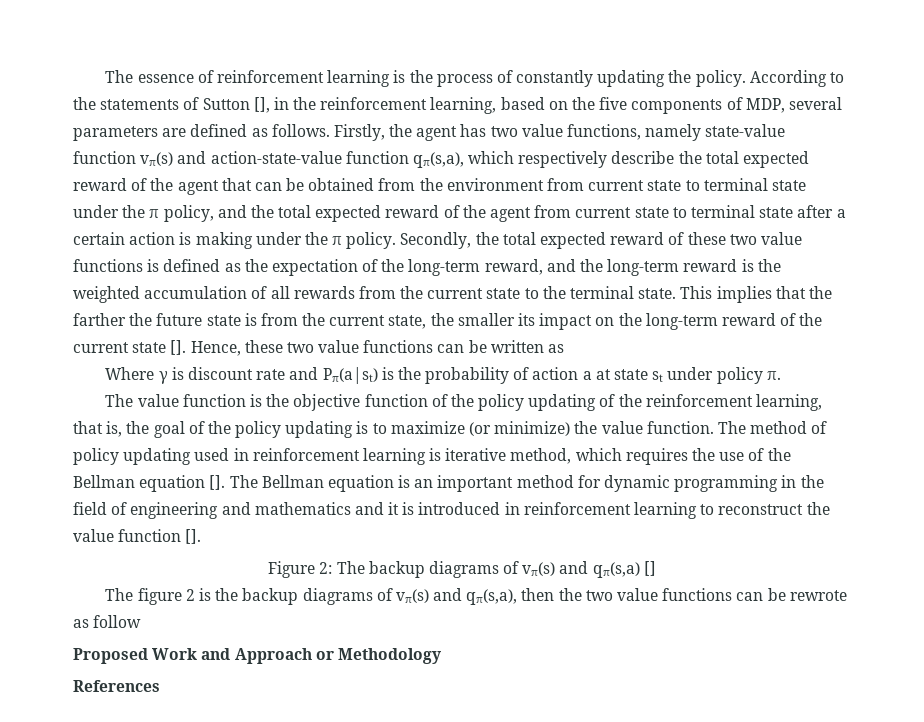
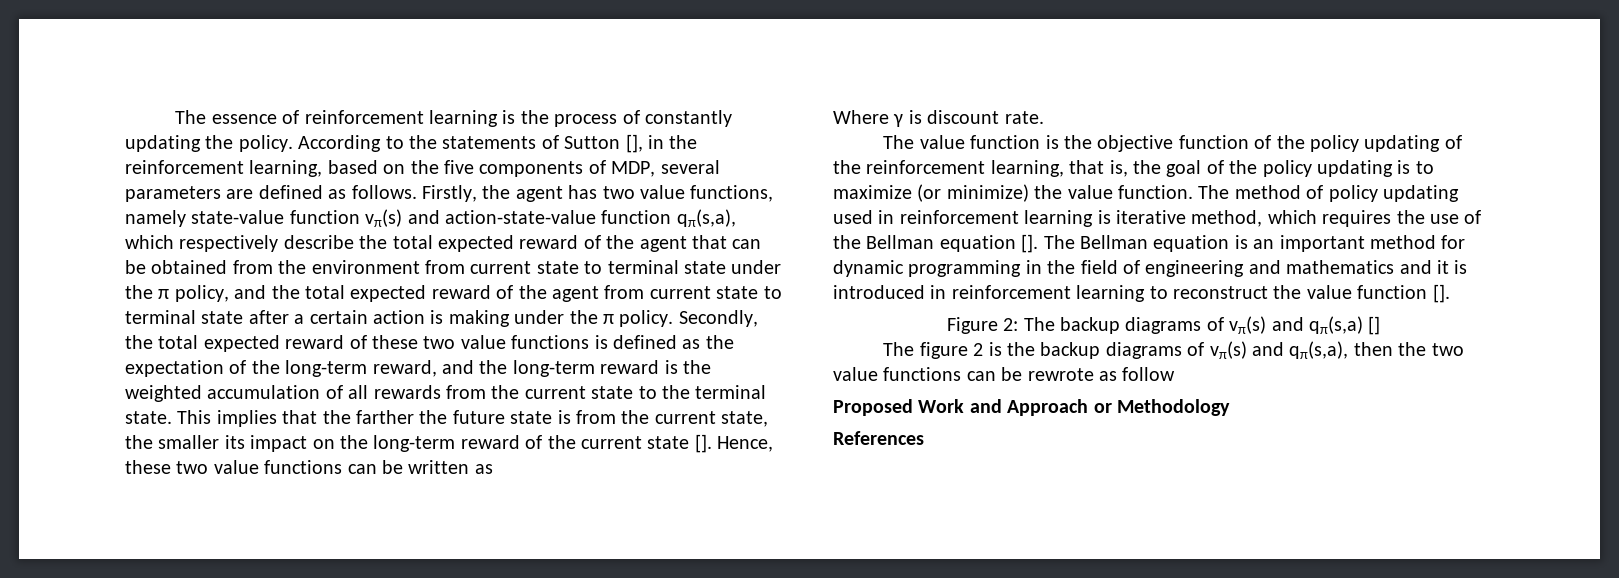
- Where γ is discount rate and Pπ(a|st) is the probability of action a at state st under policy π.
+ Where γ is discount rate.

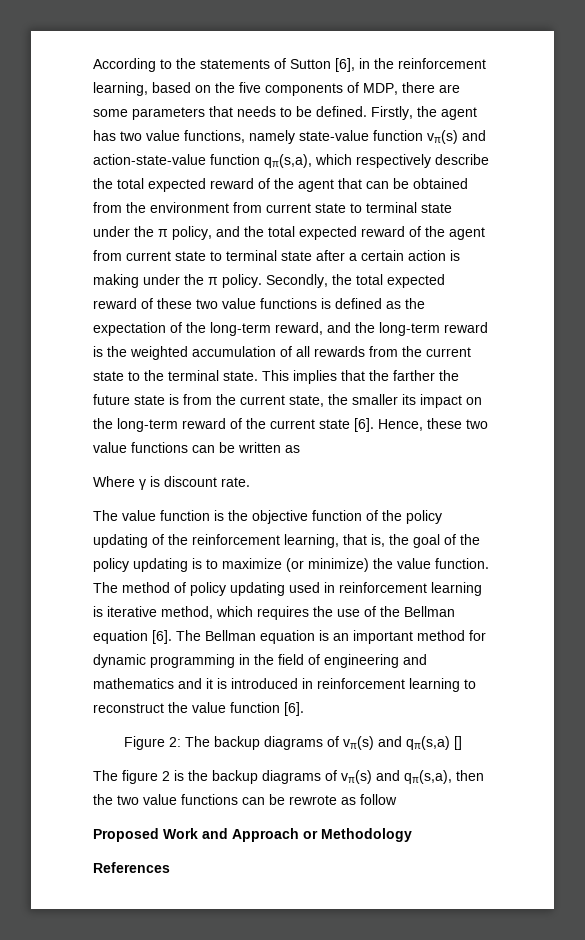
- The essence of reinforcement learning is the process of constantly updating the policy. According to the statements of Sutton [], in the reinforcement learning, based on the five components of MDP, several parameters are defined as follows.
+ According to the statements of Sutton [6], in the reinforcement learning, based on the five components of MDP, there are some parameters that needs to be defined.
- This implies that the farther the future state is from the current state, the smaller its impact on the long-term reward of the current state [].
+ This implies that the farther the future state is from the current state, the smaller its impact on the long-term reward of the current state [6].
- The method of policy updating used in reinforcement learning is iterative method, which requires the use of the Bellman equation [].
+ The method of policy updating used in reinforcement learning is iterative method, which requires the use of the Bellman equation [6].
- The Bellman equation is an important method for dynamic programming in the field of engineering and mathematics and it is introduced in reinforcement learning to reconstruct the value function [].
+ The Bellman equation is an important method for dynamic programming in the field of engineering and mathematics and it is introduced in reinforcement learning to reconstruct the value function [6].

